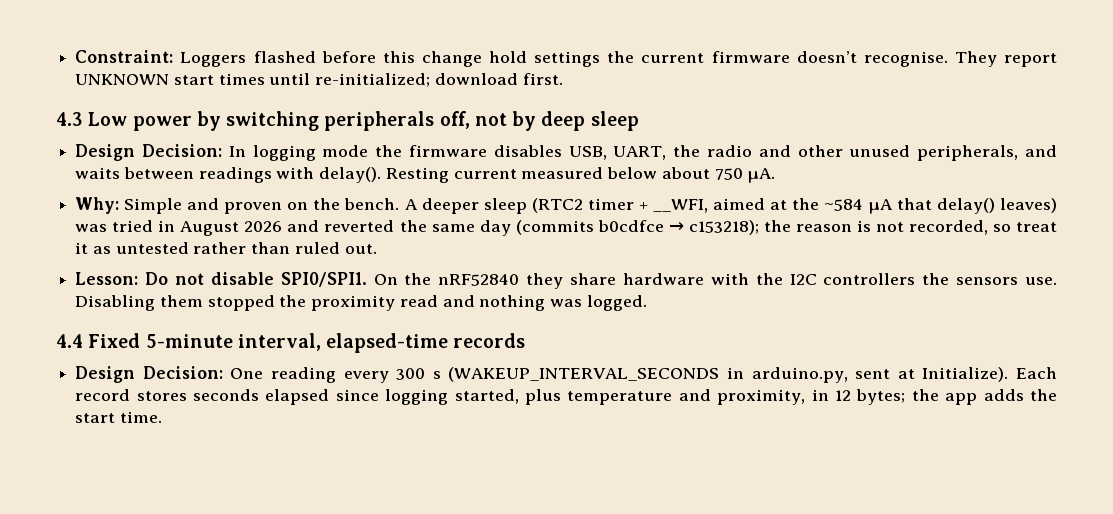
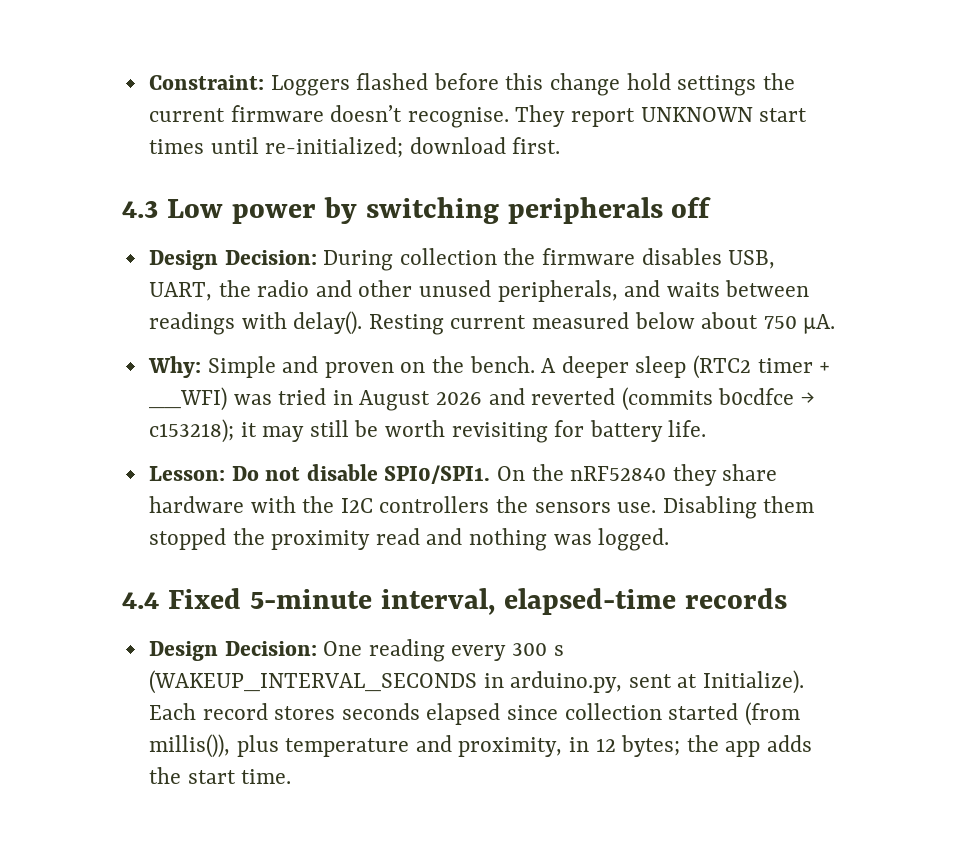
- 4.3 Low power by switching peripherals off, not by deep sleep
- Design Decision: In logging mode the firmware disables USB, UART, the radio and other unused peripherals, and waits between readings with delay().
+ 4.3 Low power by switching peripherals off
+ Design Decision: During collection the firmware disables USB, UART, the radio and other unused peripherals, and waits between readings with delay().
- A deeper sleep (RTC2 timer + __WFI, aimed at the ~584 µA that delay() leaves) was tried in August 2026 and reverted the same day (commits b0cdfce → c153218); the reason is not recorded, so treat it as untested rather than ruled out.
+ A deeper sleep (RTC2 timer + __WFI) was tried in August 2026 and reverted (commits b0cdfce → c153218); it may still be worth revisiting for battery life.
- Each record stores seconds elapsed since logging started, plus temperature and proximity, in 12 bytes; the app adds the start time.
+ Each record stores seconds elapsed since collection started (from millis()), plus temperature and proximity, in 12 bytes; the app adds the start time.

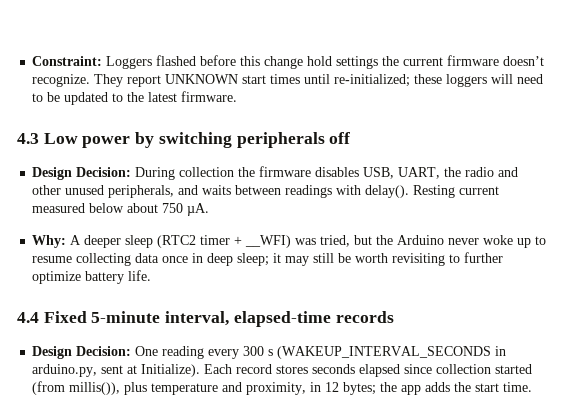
- Constraint: Loggers flashed before this change hold settings the current firmware doesn’t recognise.
+ Constraint: Loggers flashed before this change hold settings the current firmware doesn’t recognize.
- They report UNKNOWN start times until re-initialized; download first.
+ They report UNKNOWN start times until re-initialized; these loggers will need to be updated to the latest firmware.
- Why: Simple and proven on the bench. A deeper sleep (RTC2 timer + __WFI) was tried in August 2026 and reverted (commits b0cdfce → c153218); it may still be worth revisiting for battery life.
+ Why: A deeper sleep (RTC2 timer + __WFI) was tried, but the Arduino never woke up to resume collecting data once in deep sleep; it may still be worth revisiting to further optimize battery life.
- Lesson: Do not disable SPI0/SPI1. On the nRF52840 they share hardware with the I2C controllers the sensors use. Disabling them stopped the proximity read and nothing was logged.

